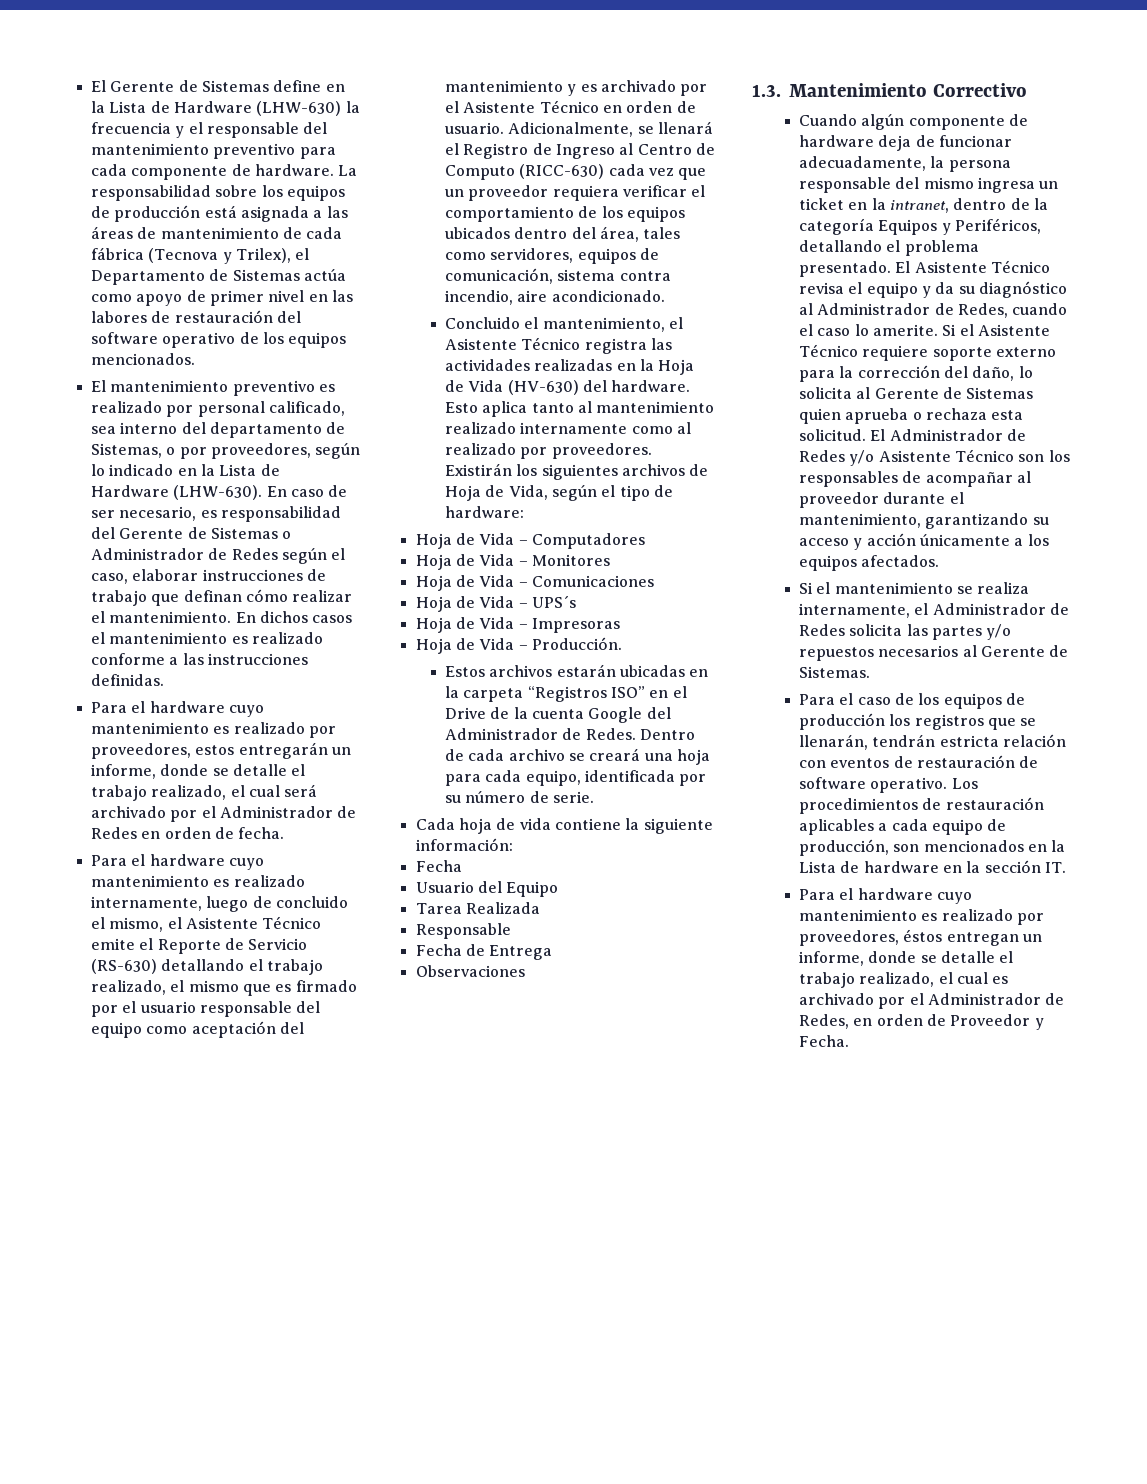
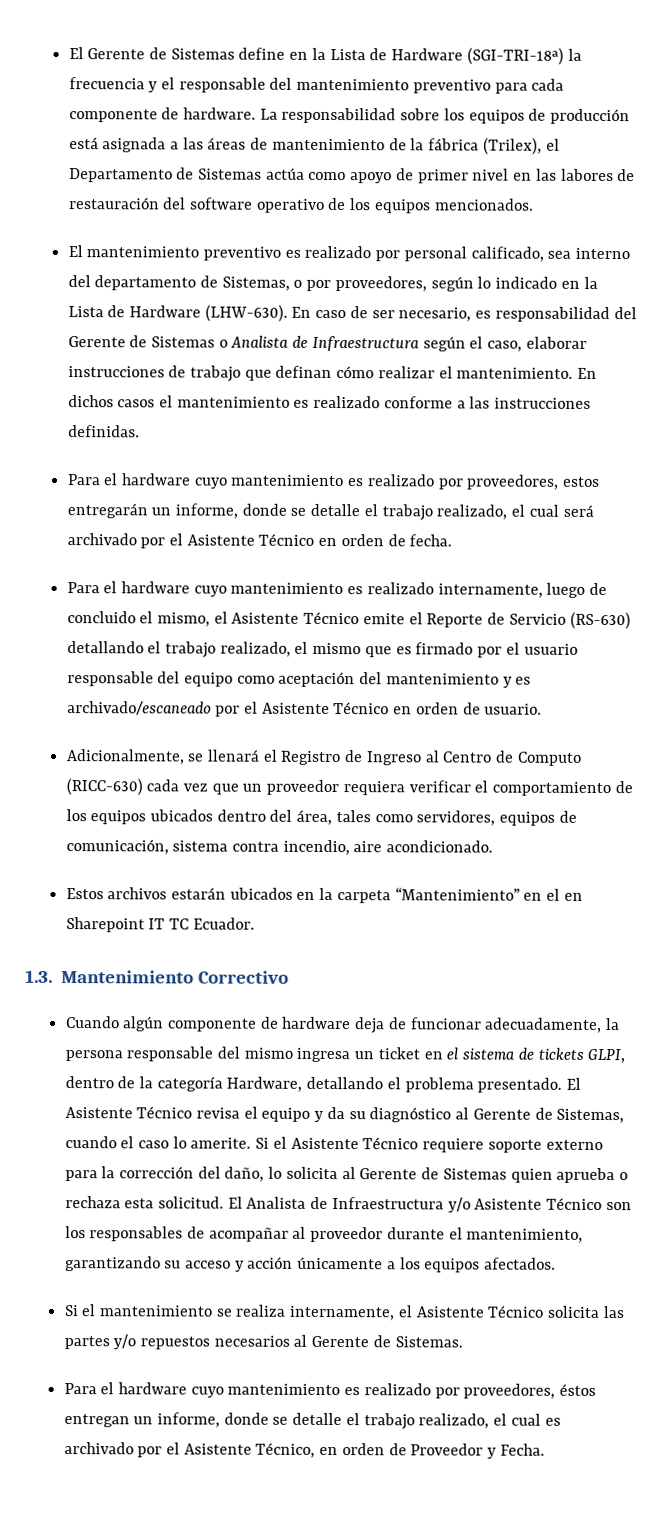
- El Gerente de Sistemas define en la Lista de Hardware (LHW-630) la frecuencia y el responsable del mantenimiento preventivo para cada componente de hardware.
+ El Gerente de Sistemas define en la Lista de Hardware (SGI-TRI-18ª) la frecuencia y el responsable del mantenimiento preventivo para cada componente de hardware.
- La responsabilidad sobre los equipos de producción está asignada a las áreas de mantenimiento de cada fábrica (Tecnova y Trilex), el Departamento de Sistemas actúa como apoyo de primer nivel en las labores de restauración del software operativo de los equipos mencionados.
+ La responsabilidad sobre los equipos de producción está asignada a las áreas de mantenimiento de la fábrica (Trilex), el Departamento de Sistemas actúa como apoyo de primer nivel en las labores de restauración del software operativo de los equipos mencionados.
- En caso de ser necesario, es responsabilidad del Gerente de Sistemas o Administrador de Redes según el caso, elaborar instrucciones de trabajo que definan cómo realizar el mantenimiento.
+ En caso de ser necesario, es responsabilidad del Gerente de Sistemas o Analista de Infraestructura según el caso, elaborar instrucciones de trabajo que definan cómo realizar el mantenimiento.
- Para el hardware cuyo mantenimiento es realizado por proveedores, estos entregarán un informe, donde se detalle el trabajo realizado, el cual será archivado por el Administrador de Redes en orden de fecha.
+ Para el hardware cuyo mantenimiento es realizado por proveedores, estos entregarán un informe, donde se detalle el trabajo realizado, el cual será archivado por el Asistente Técnico en orden de fecha.
- Para el hardware cuyo mantenimiento es realizado internamente, luego de concluido el mismo, el Asistente Técnico emite el Reporte de Servicio (RS-630) detallando el trabajo realizado, el mismo que es firmado por el usuario responsable del equipo como aceptación del mantenimiento y es archivado por el Asistente Técnico en orden de usuario. Adicionalmente, se llenará el Registro de Ingreso al Centro de Computo (RICC-630) cada vez que un proveedor requiera verificar el comportamiento de los equipos ubicados dentro del área, tales como servidores, equipos de comunicación, sistema contra incendio, aire acondicionado.
+ Para el hardware cuyo mantenimiento es realizado internamente, luego de concluido el mismo, el Asistente Técnico emite el Reporte de Servicio (RS-630) detallando el trabajo realizado, el mismo que es firmado por el usuario responsable del equipo como aceptación del mantenimiento y es archivado/escaneado por el Asistente Técnico en orden de usuario.
+ Adicionalmente, se llenará el Registro de Ingreso al Centro de Computo (RICC-630) cada vez que un proveedor requiera verificar el comportamiento de los equipos ubicados dentro del área, tales como servidores, equipos de comunicación, sistema contra incendio, aire acondicionado.
- Concluido el mantenimiento, el Asistente Técnico registra las actividades realizadas en la Hoja de Vida (HV-630) del hardware. Esto aplica tanto al mantenimiento realizado internamente como al realizado por proveedores. Existirán los siguientes archivos de Hoja de Vida, según el tipo de hardware:
- Hoja de Vida – Computadores
- Hoja de Vida – Monitores
- Hoja de Vida – Comunicaciones
- Hoja de Vida – UPS´s
- Hoja de Vida – Impresoras
- Hoja de Vida – Producción.
- Estos archivos estarán ubicadas en la carpeta “Registros ISO” en el Drive de la cuenta Google del Administrador de Redes. Dentro de cada archivo se creará una hoja para cada equipo, identificada por su número de serie.
- Cada hoja de vida contiene la siguiente información:
- Fecha
- Usuario del Equipo
- Tarea Realizada
- Responsable
- Fecha de Entrega
- Observaciones
+ Estos archivos estarán ubicados en la carpeta “Mantenimiento” en el en Sharepoint IT TC Ecuador.
- Cuando algún componente de hardware deja de funcionar adecuadamente, la persona responsable del mismo ingresa un ticket en la intranet, dentro de la categoría Equipos y Periféricos, detallando el problema presentado.
+ Cuando algún componente de hardware deja de funcionar adecuadamente, la persona responsable del mismo ingresa un ticket en el sistema de tickets GLPI, dentro de la categoría Hardware, detallando el problema presentado.
- El Asistente Técnico revisa el equipo y da su diagnóstico al Administrador de Redes, cuando el caso lo amerite.
+ El Asistente Técnico revisa el equipo y da su diagnóstico al Gerente de Sistemas, cuando el caso lo amerite.
- El Administrador de Redes y/o Asistente Técnico son los responsables de acompañar al proveedor durante el mantenimiento, garantizando su acceso y acción únicamente a los equipos afectados.
+ El Analista de Infraestructura y/o Asistente Técnico son los responsables de acompañar al proveedor durante el mantenimiento, garantizando su acceso y acción únicamente a los equipos afectados.
- Si el mantenimiento se realiza internamente, el Administrador de Redes solicita las partes y/o repuestos necesarios al Gerente de Sistemas.
+ Si el mantenimiento se realiza internamente, el Asistente Técnico solicita las partes y/o repuestos necesarios al Gerente de Sistemas.
- Para el caso de los equipos de producción los registros que se llenarán, tendrán estricta relación con eventos de restauración de software operativo. Los procedimientos de restauración aplicables a cada equipo de producción, son mencionados en la Lista de hardware en la sección IT.
- Para el hardware cuyo mantenimiento es realizado por proveedores, éstos entregan un informe, donde se detalle el trabajo realizado, el cual es archivado por el Administrador de Redes, en orden de Proveedor y Fecha.
+ Para el hardware cuyo mantenimiento es realizado por proveedores, éstos entregan un informe, donde se detalle el trabajo realizado, el cual es archivado por el Asistente Técnico, en orden de Proveedor y Fecha.

